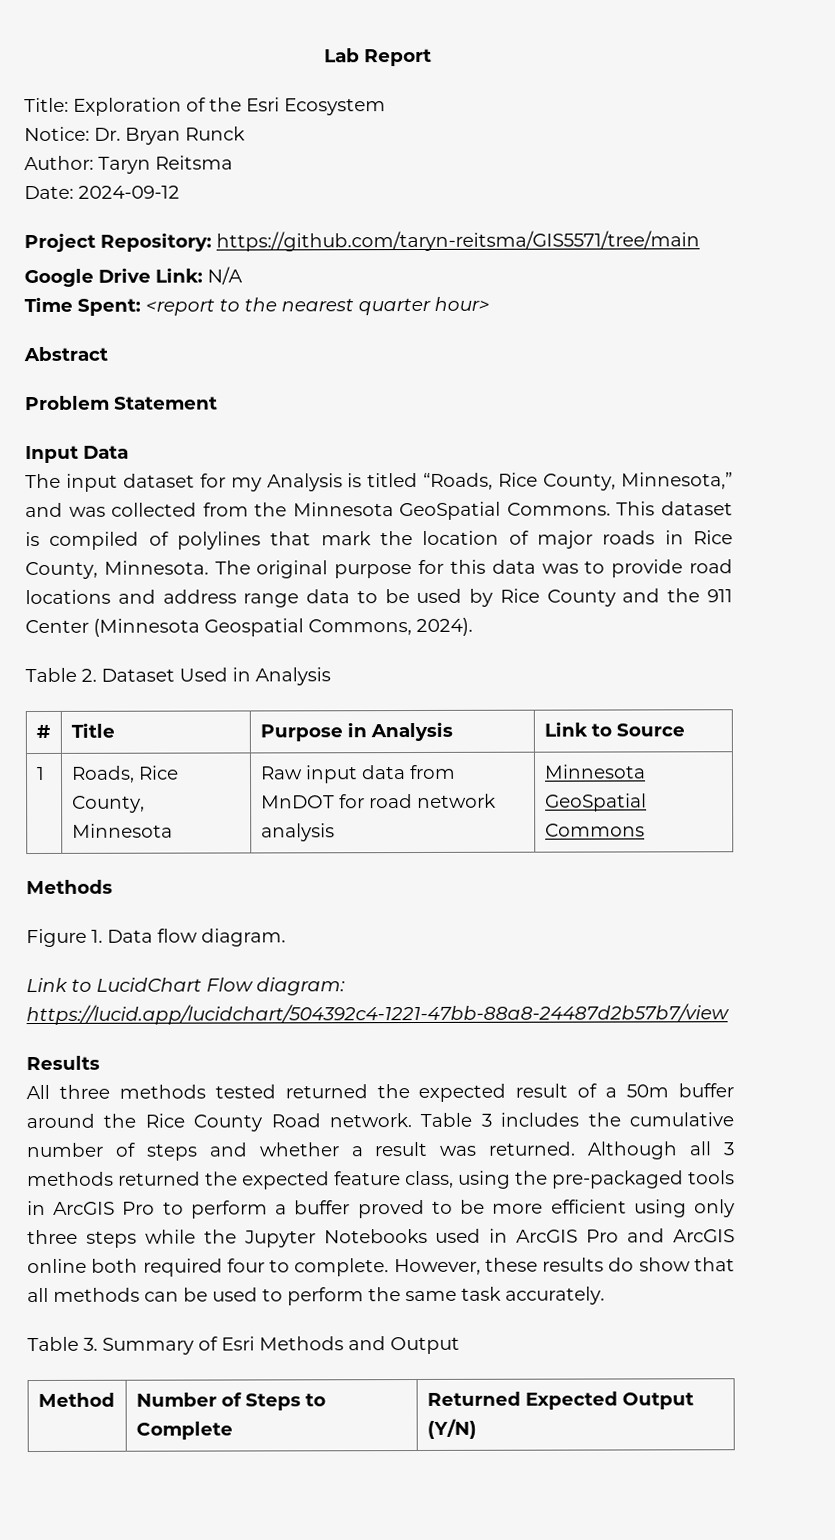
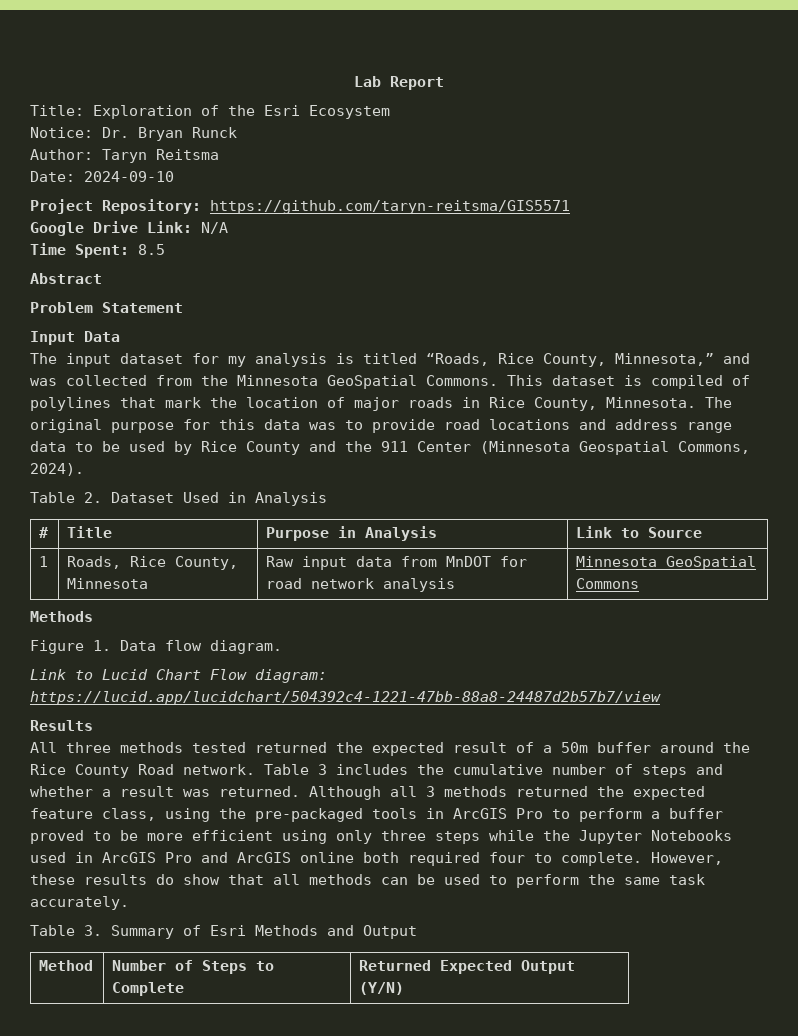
- Date: 2024-09-12
+ Date: 2024-09-10
- Project Repository: https://github.com/taryn-reitsma/GIS5571/tree/main
+ Project Repository: https://github.com/taryn-reitsma/GIS5571
- Time Spent: <report to the nearest quarter hour>
+ Time Spent: 8.5
- The input dataset for my Analysis is titled “Roads, Rice County, Minnesota,” and was collected from the Minnesota GeoSpatial Commons.
+ The input dataset for my analysis is titled “Roads, Rice County, Minnesota,” and was collected from the Minnesota GeoSpatial Commons.
- Link to LucidChart Flow diagram: https://lucid.app/lucidchart/504392c4-1221-47bb-88a8-24487d2b57b7/view
+ Link to Lucid Chart Flow diagram: https://lucid.app/lucidchart/504392c4-1221-47bb-88a8-24487d2b57b7/view

